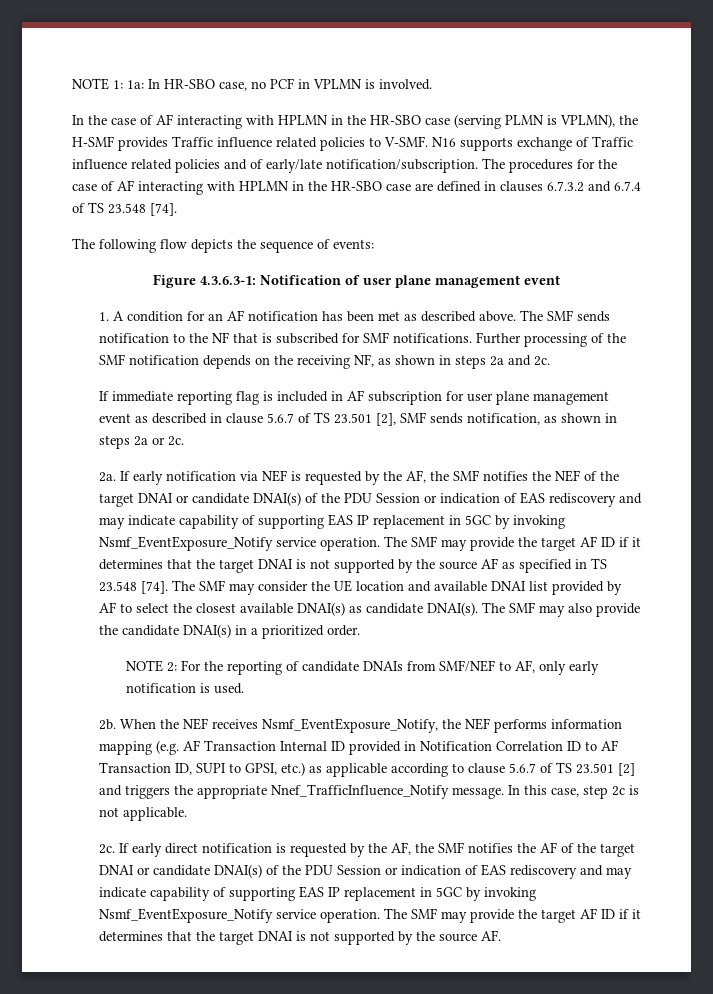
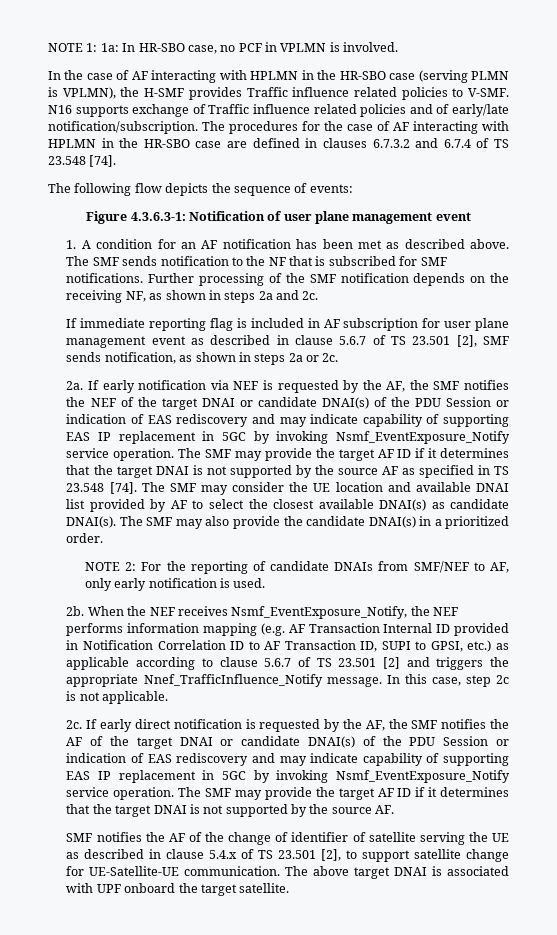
+ SMF notifies the AF of the change of identifier of satellite serving the UE as described in clause 5.4.x of TS 23.501 [2], to support satellite change for UE-Satellite-UE communication. The above target DNAI is associated with UPF onboard the target satellite.

